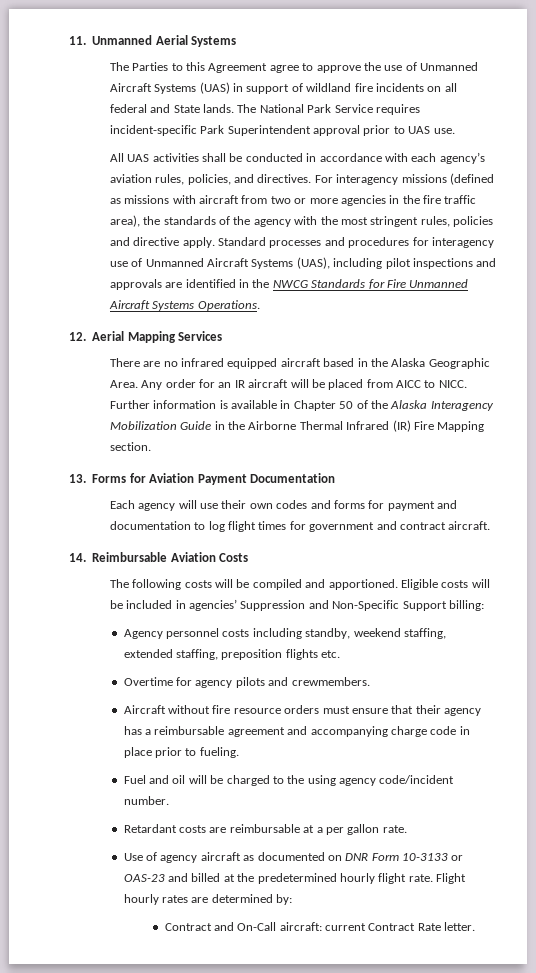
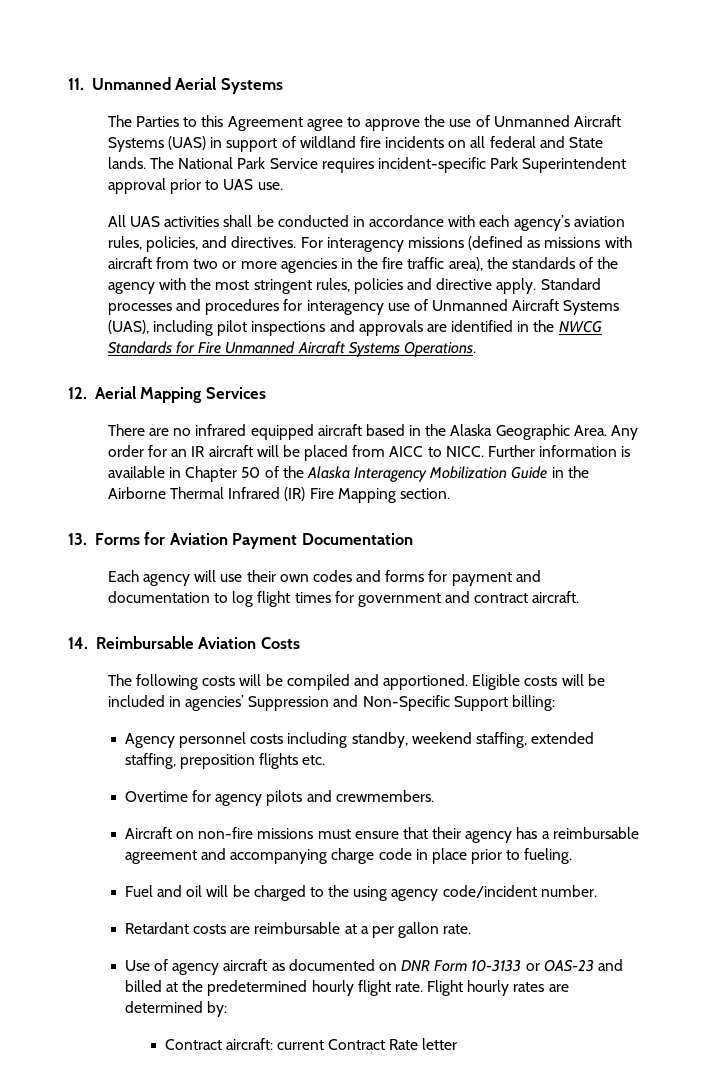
- Aircraft without fire resource orders must ensure that their agency has a reimbursable agreement and accompanying charge code in place prior to fueling.
+ Aircraft on non-fire missions must ensure that their agency has a reimbursable agreement and accompanying charge code in place prior to fueling.
- Contract and On-Call aircraft: current Contract Rate letter.
+ Contract aircraft: current Contract Rate letter

